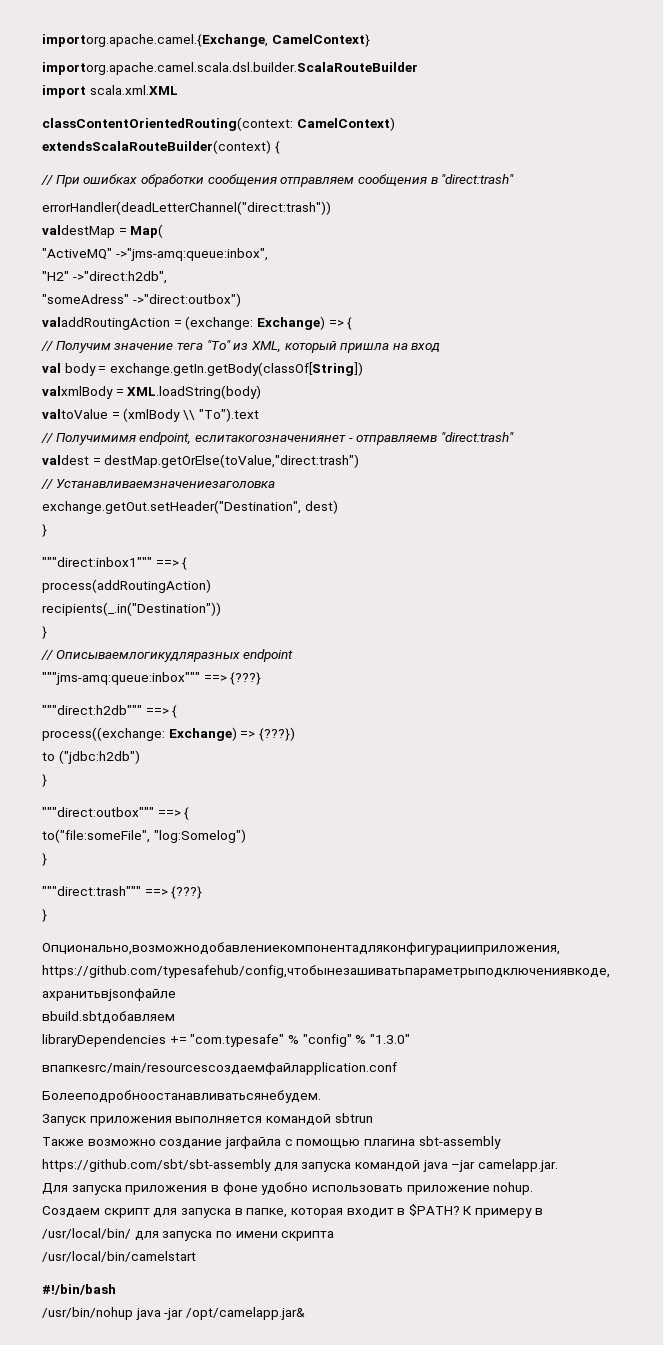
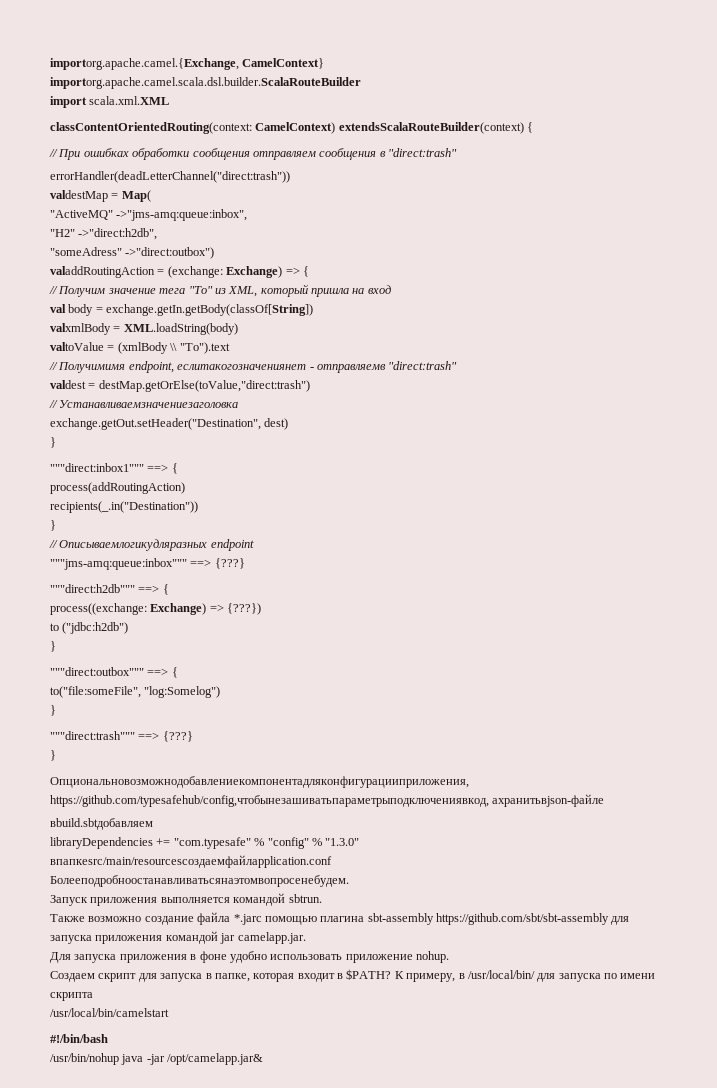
- Опционально,возможнодобавлениекомпонентадляконфигурацииприложения, https://github.com/typesafehub/config,чтобынезашиватьпараметрыподключениявкоде, ахранитьвjsonфайле
+ Опциональновозможнодобавлениекомпонентадляконфигурацииприложения, https://github.com/typesafehub/config,чтобынезашиватьпараметрыподключениявкод, ахранитьвjson-файле
- Болееподробноостанавливатьсянебудем.
+ Болееподробноостанавливатьсянаэтомвопросенебудем.
- Запуск приложения выполняется командой sbtrun
+ Запуск приложения выполняется командой sbtrun.
- Также возможно создание jarфайла с помощью плагина sbt-assembly https://github.com/sbt/sbt-assembly для запуска командой java –jar camelapp.jar.
+ Также возможно создание файла *.jarс помощью плагина sbt-assembly https://github.com/sbt/sbt-assembly для запуска приложения командой jar camelapp.jar.
- К примеру в /usr/local/bin/ для запуска по имени скрипта
+ К примеру, в /usr/local/bin/ для запуска по имени скрипта

